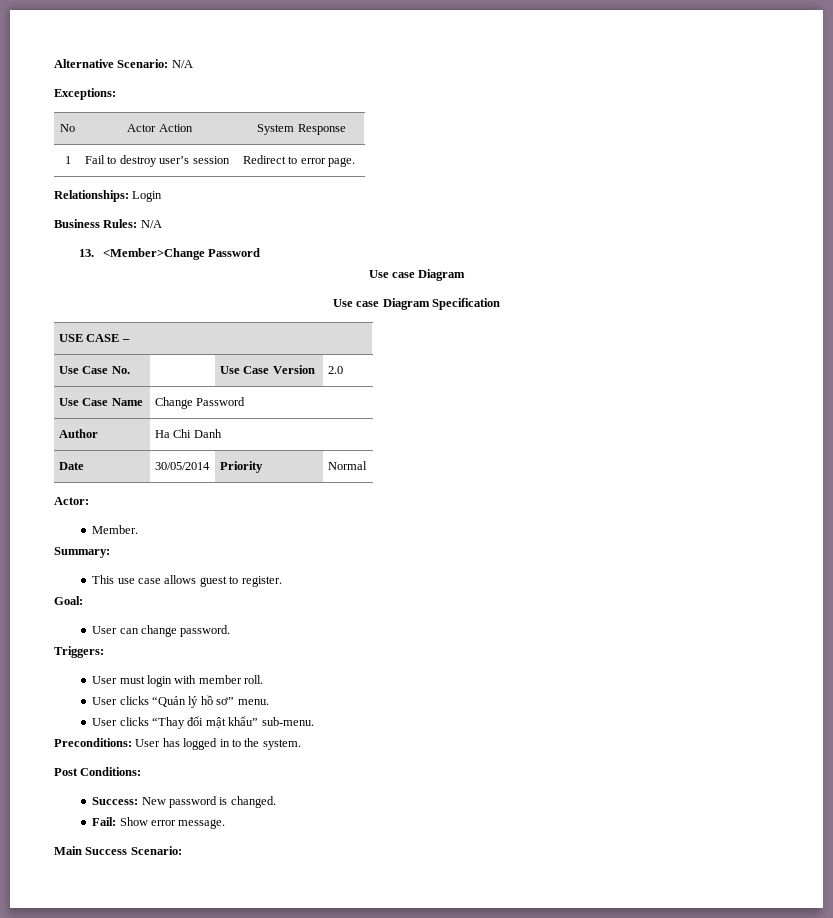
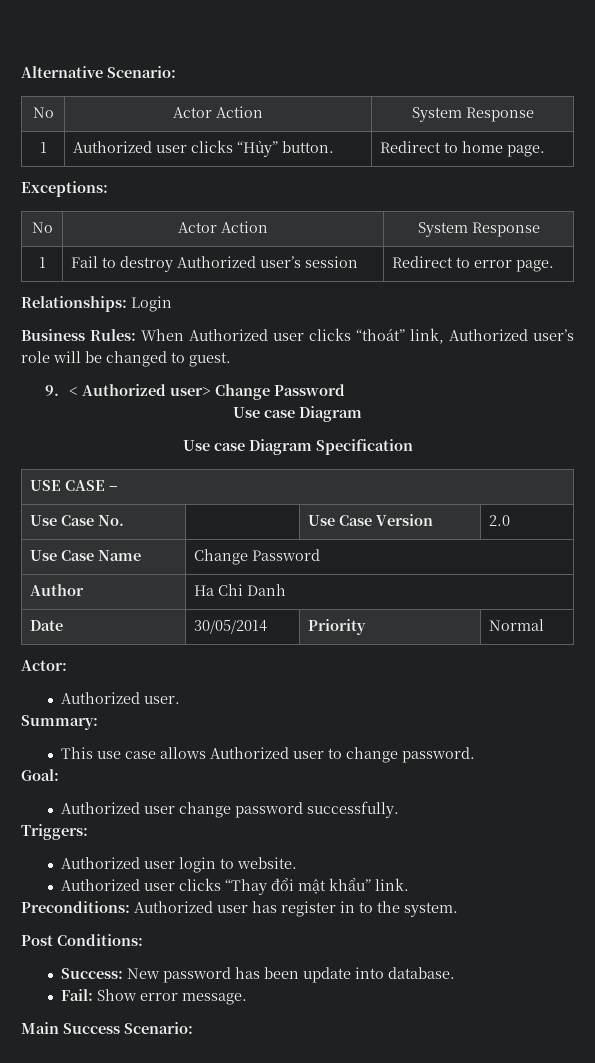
- Alternative Scenario: N/A
+ Alternative Scenario:
+ No | Actor Action | System Response
+ 1 | Authorized user clicks “Hủy” button. | Redirect to home page.
- 1 | Fail to destroy user’s session | Redirect to error page.
+ 1 | Fail to destroy Authorized user’s session | Redirect to error page.
- Business Rules: N/A
- 13. <Member>Change Password
+ Business Rules: When Authorized user clicks “thoát” link, Authorized user’s role will be changed to guest.
+ 9. < Authorized user> Change Password
- Member.
+ Authorized user.
- This use case allows guest to register.
+ This use case allows Authorized user to change password.
  Goal:
- User can change password.
+ Authorized user change password successfully.
  Triggers:
- User must login with member roll.
- User clicks “Quản lý hồ sơ” menu.
- User clicks “Thay đổi mật khẩu” sub-menu.
+ Authorized user login to website.
+ Authorized user clicks “Thay đổi mật khẩu” link.
- Preconditions: User has logged in to the system.
+ Preconditions: Authorized user has register in to the system.
- Success: New password is changed.
+ Success: New password has been update into database.

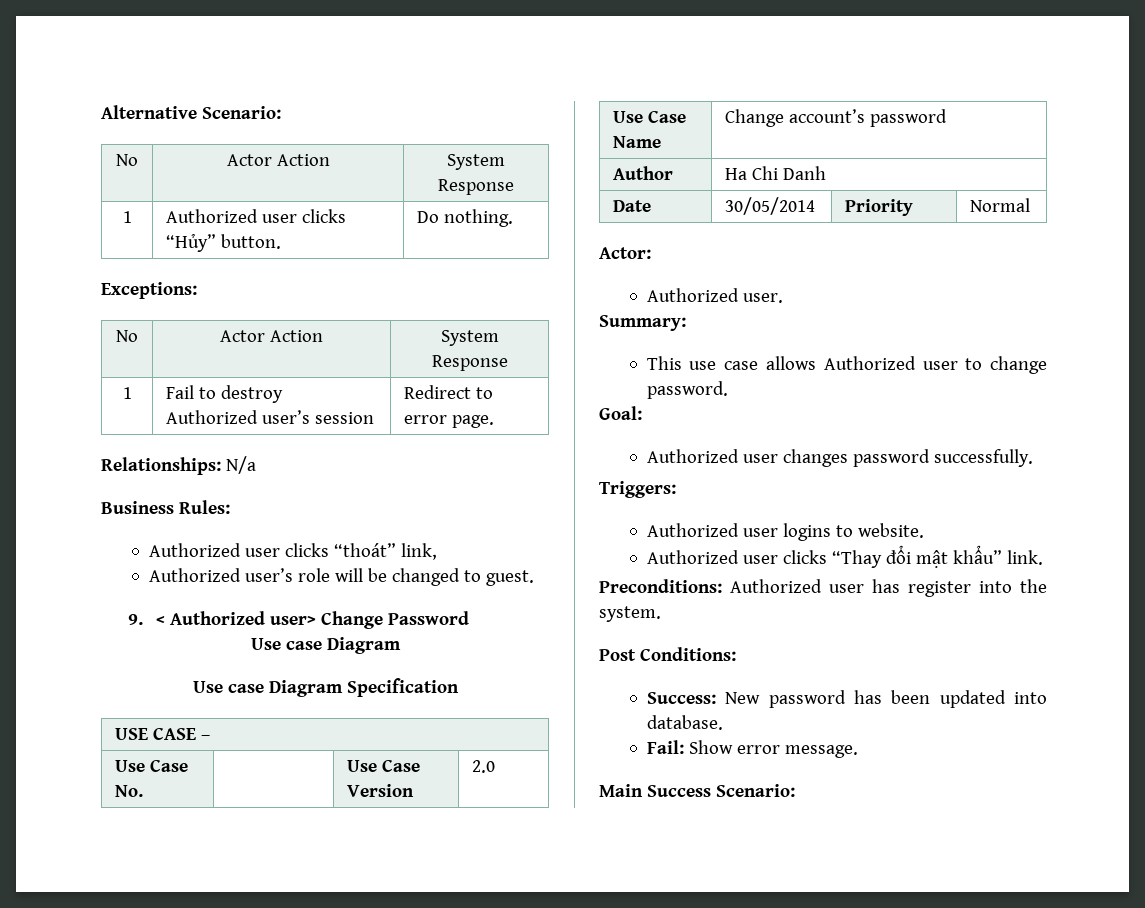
- 1 | Authorized user clicks “Hủy” button. | Redirect to home page.
+ 1 | Authorized user clicks “Hủy” button. | Do nothing.
- Relationships: Login
+ Relationships: N/a
- Business Rules: When Authorized user clicks “thoát” link, Authorized user’s role will be changed to guest.
+ Business Rules:
+ Authorized user clicks “thoát” link,
+ Authorized user’s role will be changed to guest.
- Use Case Name | Change Password
+ Use Case Name | Change account’s password
- Authorized user change password successfully.
+ Authorized user changes password successfully.
- Authorized user login to website.
+ Authorized user logins to website.
- Preconditions: Authorized user has register in to the system.
+ Preconditions: Authorized user has register into the system.
- Success: New password has been update into database.
+ Success: New password has been updated into database.

